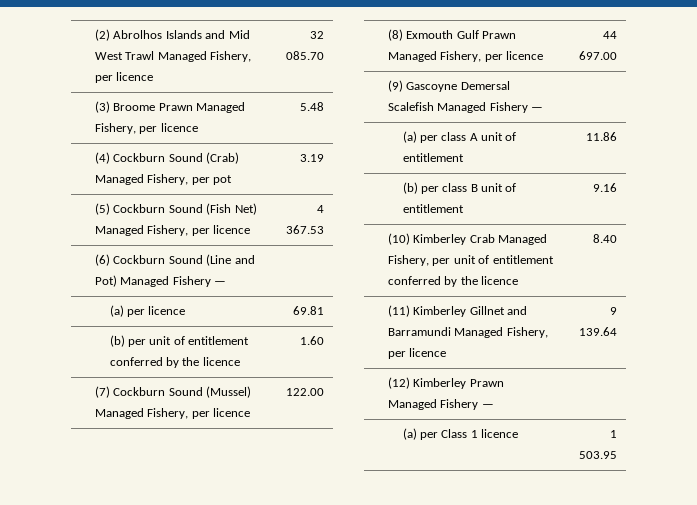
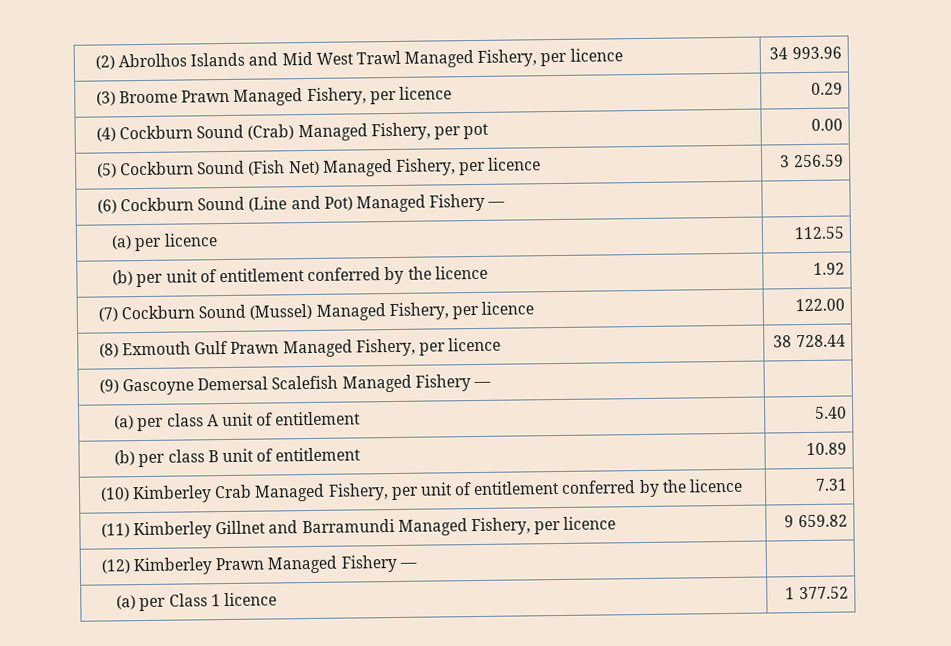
- (2) Abrolhos Islands and Mid West Trawl Managed Fishery, per licence | 32 085.70
+ (2) Abrolhos Islands and Mid West Trawl Managed Fishery, per licence | 34 993.96
- (3) Broome Prawn Managed Fishery, per licence | 5.48
+ (3) Broome Prawn Managed Fishery, per licence | 0.29
- (4) Cockburn Sound (Crab) Managed Fishery, per pot | 3.19
+ (4) Cockburn Sound (Crab) Managed Fishery, per pot | 0.00
- (5) Cockburn Sound (Fish Net) Managed Fishery, per licence | 4 367.53
+ (5) Cockburn Sound (Fish Net) Managed Fishery, per licence | 3 256.59
- (a) per licence | 69.81
+ (a) per licence | 112.55
- (b) per unit of entitlement conferred by the licence | 1.60
+ (b) per unit of entitlement conferred by the licence | 1.92
- (8) Exmouth Gulf Prawn Managed Fishery, per licence | 44 697.00
+ (8) Exmouth Gulf Prawn Managed Fishery, per licence | 38 728.44
- (a) per class A unit of entitlement | 11.86
+ (a) per class A unit of entitlement | 5.40
- (b) per class B unit of entitlement | 9.16
+ (b) per class B unit of entitlement | 10.89
- (10) Kimberley Crab Managed Fishery, per unit of entitlement conferred by the licence | 8.40
+ (10) Kimberley Crab Managed Fishery, per unit of entitlement conferred by the licence | 7.31
- (11) Kimberley Gillnet and Barramundi Managed Fishery, per licence | 9 139.64
+ (11) Kimberley Gillnet and Barramundi Managed Fishery, per licence | 9 659.82
- (a) per Class 1 licence | 1 503.95
+ (a) per Class 1 licence | 1 377.52

